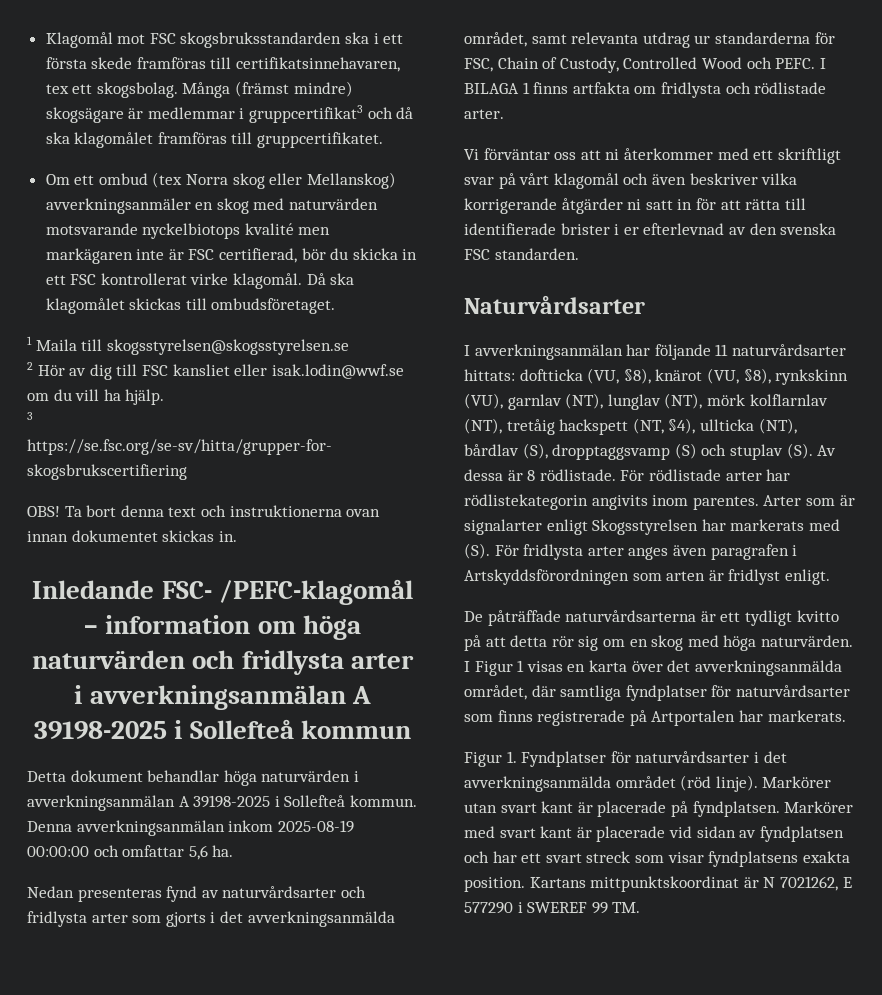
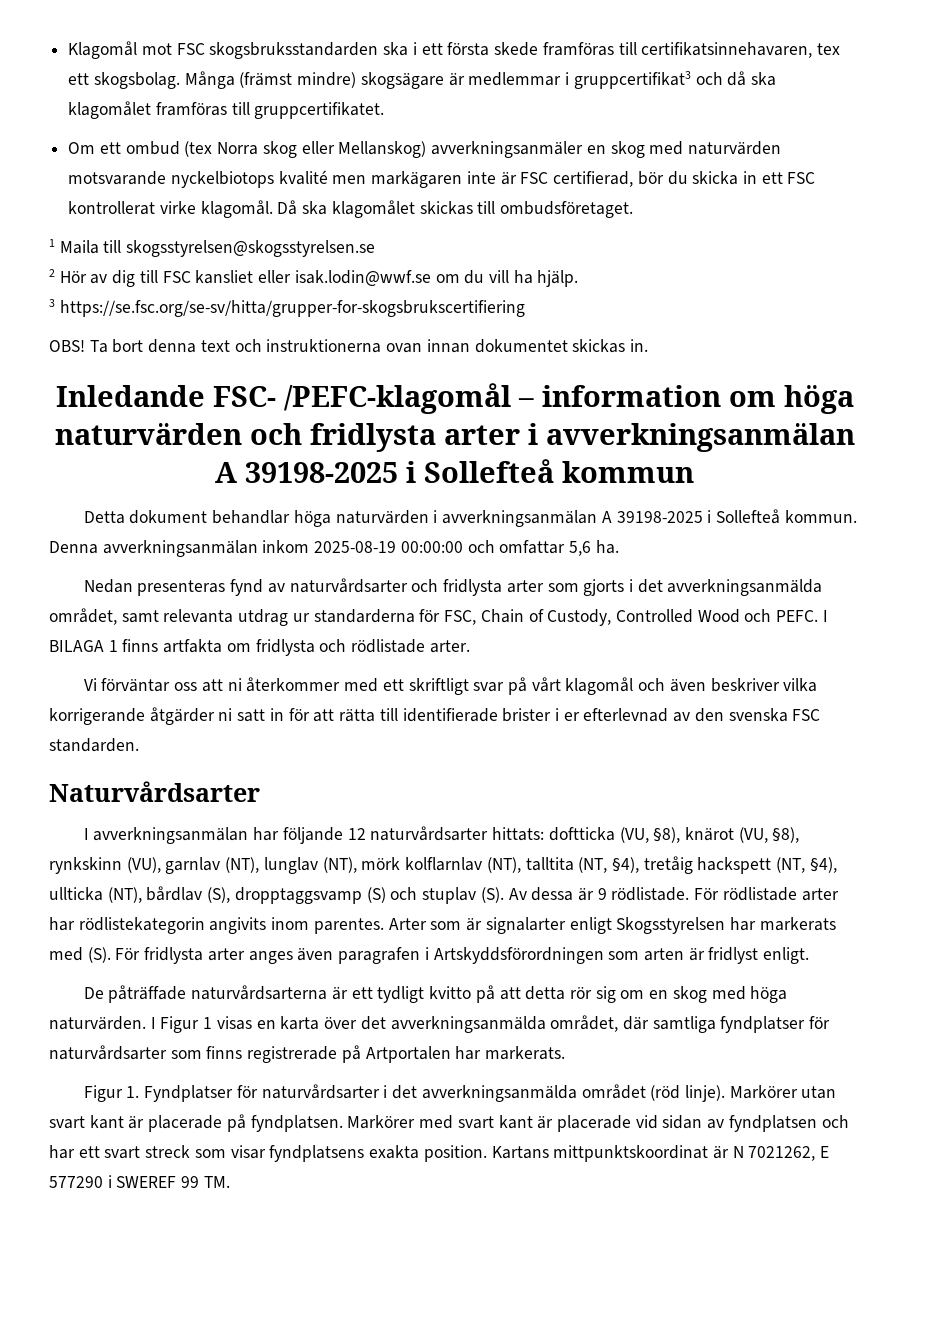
- I avverkningsanmälan har följande 11 naturvårdsarter hittats: doftticka (VU, §8), knärot (VU, §8), rynkskinn (VU), garnlav (NT), lunglav (NT), mörk kolflarnlav (NT), tretåig hackspett (NT, §4), ullticka (NT), bårdlav (S), dropptaggsvamp (S) och stuplav (S). Av dessa är 8 rödlistade.
+ I avverkningsanmälan har följande 12 naturvårdsarter hittats: doftticka (VU, §8), knärot (VU, §8), rynkskinn (VU), garnlav (NT), lunglav (NT), mörk kolflarnlav (NT), talltita (NT, §4), tretåig hackspett (NT, §4), ullticka (NT), bårdlav (S), dropptaggsvamp (S) och stuplav (S). Av dessa är 9 rödlistade.

